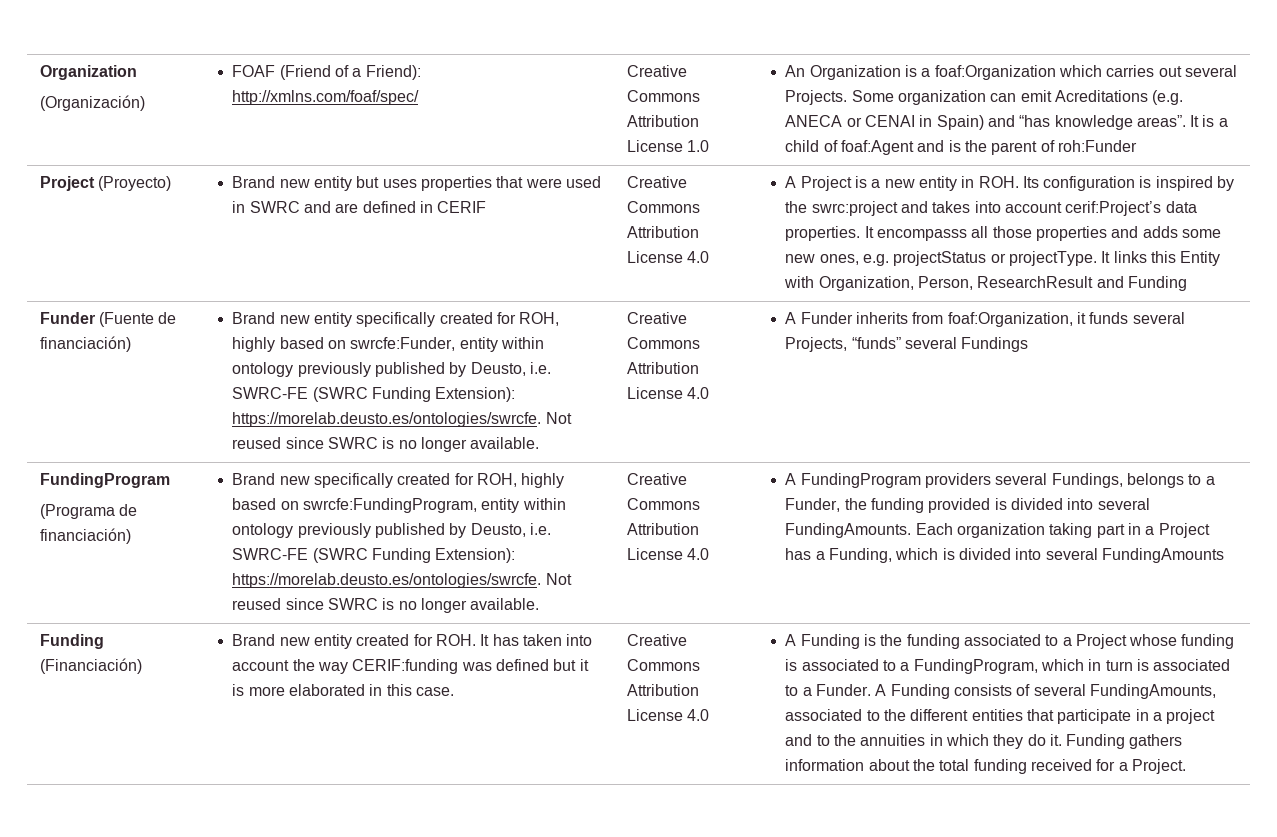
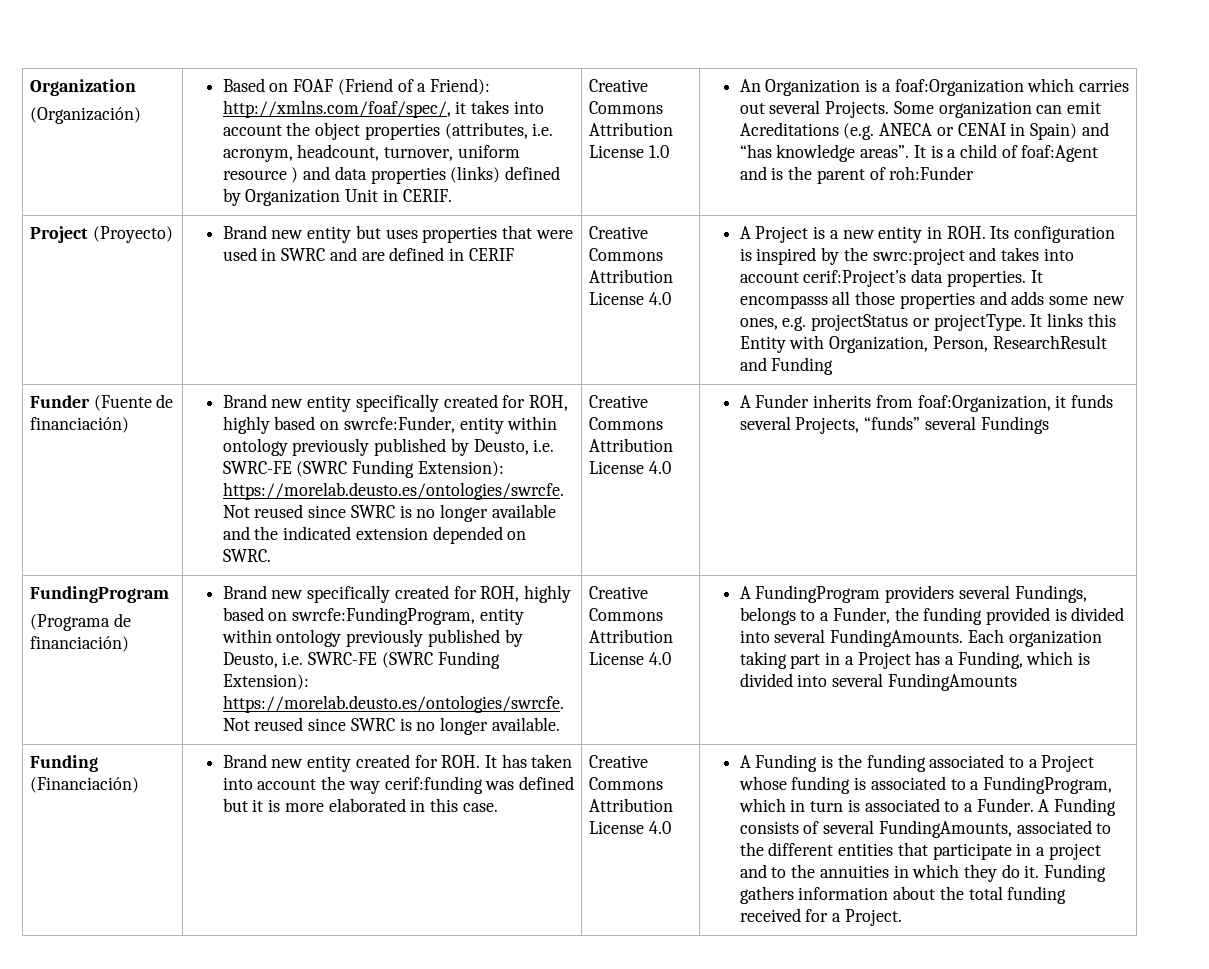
- FOAF (Friend of a Friend): http://xmlns.com/foaf/spec/
+ Based on FOAF (Friend of a Friend): http://xmlns.com/foaf/spec/, it takes into account the object properties (attributes, i.e. acronym, headcount, turnover, uniform resource ) and data properties (links) defined by Organization Unit in CERIF.
- Brand new entity specifically created for ROH, highly based on swrcfe:Funder, entity within ontology previously published by Deusto, i.e. SWRC-FE (SWRC Funding Extension): https://morelab.deusto.es/ontologies/swrcfe. Not reused since SWRC is no longer available.
+ Brand new entity specifically created for ROH, highly based on swrcfe:Funder, entity within ontology previously published by Deusto, i.e. SWRC-FE (SWRC Funding Extension): https://morelab.deusto.es/ontologies/swrcfe. Not reused since SWRC is no longer available and the indicated extension depended on SWRC.
- Brand new entity created for ROH. It has taken into account the way CERIF:funding was defined but it is more elaborated in this case.
+ Brand new entity created for ROH. It has taken into account the way cerif:funding was defined but it is more elaborated in this case.

